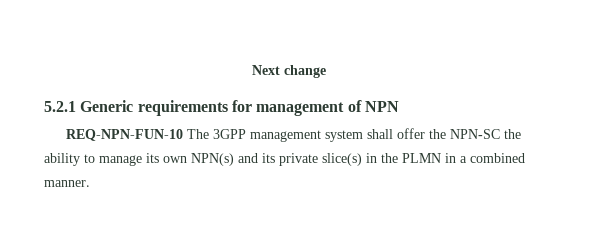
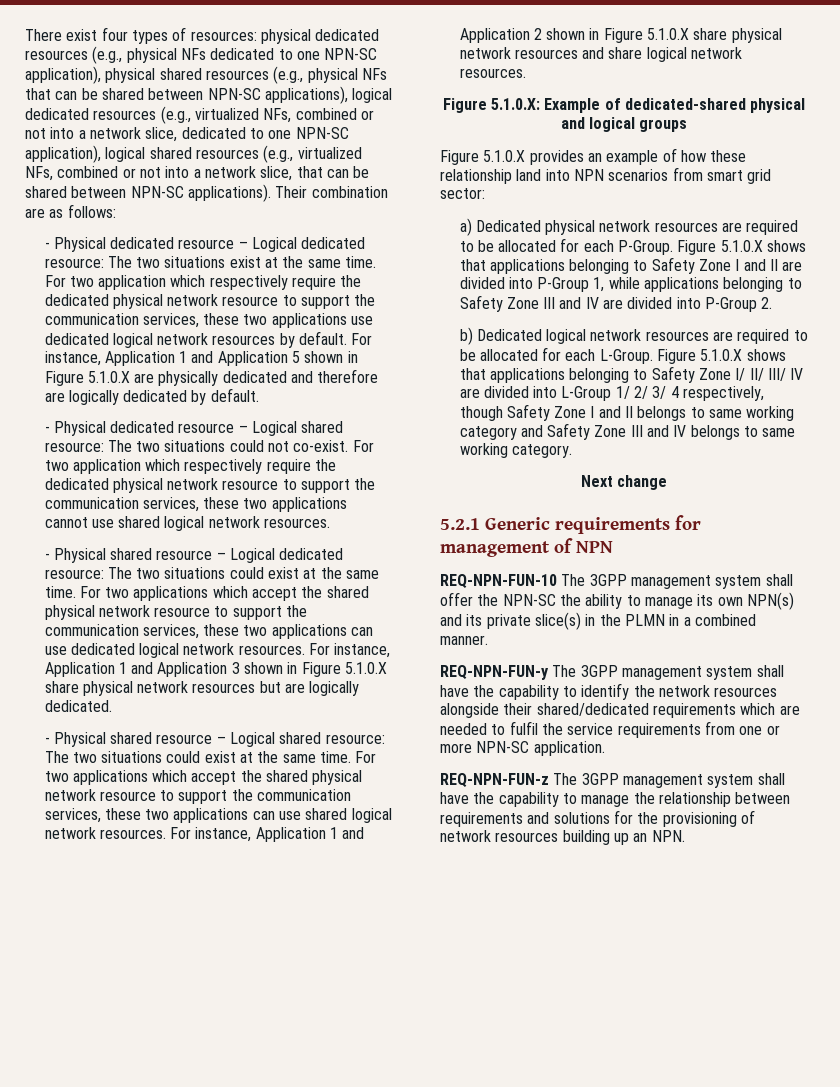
+ There exist four types of resources: physical dedicated resources (e.g., physical NFs dedicated to one NPN-SC application), physical shared resources (e.g., physical NFs that can be shared between NPN-SC applications), logical dedicated resources (e.g., virtualized NFs, combined or not into a network slice, dedicated to one NPN-SC application), logical shared resources (e.g., virtualized NFs, combined or not into a network slice, that can be shared between NPN-SC applications). Their combination are as follows:
+ - Physical dedicated resource – Logical dedicated resource: The two situations exist at the same time. For two application which respectively require the dedicated physical network resource to support the communication services, these two applications use dedicated logical network resources by default. For instance, Application 1 and Application 5 shown in Figure 5.1.0.X are physically dedicated and therefore are logically dedicated by default.
+ - Physical dedicated resource – Logical shared resource: The two situations could not co-exist. For two application which respectively require the dedicated physical network resource to support the communication services, these two applications cannot use shared logical network resources.
+ - Physical shared resource – Logical dedicated resource: The two situations could exist at the same time. For two applications which accept the shared physical network resource to support the communication services, these two applications can use dedicated logical network resources. For instance, Application 1 and Application 3 shown in Figure 5.1.0.X share physical network resources but are logically dedicated.
+ - Physical shared resource – Logical shared resource: The two situations could exist at the same time. For two applications which accept the shared physical network resource to support the communication services, these two applications can use shared logical network resources. For instance, Application 1 and Application 2 shown in Figure 5.1.0.X share physical network resources and share logical network resources.
+ Figure 5.1.0.X: Example of dedicated-shared physical and logical groups
+ Figure 5.1.0.X provides an example of how these relationship land into NPN scenarios from smart grid sector:
+ a) Dedicated physical network resources are required to be allocated for each P-Group. Figure 5.1.0.X shows that applications belonging to Safety Zone I and II are divided into P-Group 1, while applications belonging to Safety Zone III and IV are divided into P-Group 2.
+ b) Dedicated logical network resources are required to be allocated for each L-Group. Figure 5.1.0.X shows that applications belonging to Safety Zone I/ II/ III/ IV are divided into L-Group 1/ 2/ 3/ 4 respectively, though Safety Zone I and II belongs to same working category and Safety Zone III and IV belongs to same working category.
+ REQ-NPN-FUN-y The 3GPP management system shall have the capability to identify the network resources alongside their shared/dedicated requirements which are needed to fulfil the service requirements from one or more NPN-SC application.
+ REQ-NPN-FUN-z The 3GPP management system shall have the capability to manage the relationship between requirements and solutions for the provisioning of network resources building up an NPN.

